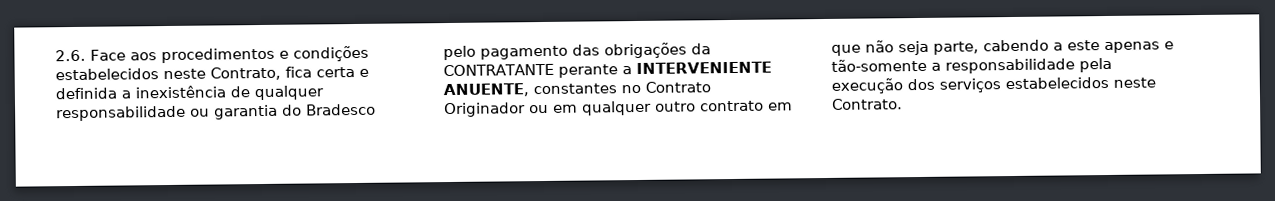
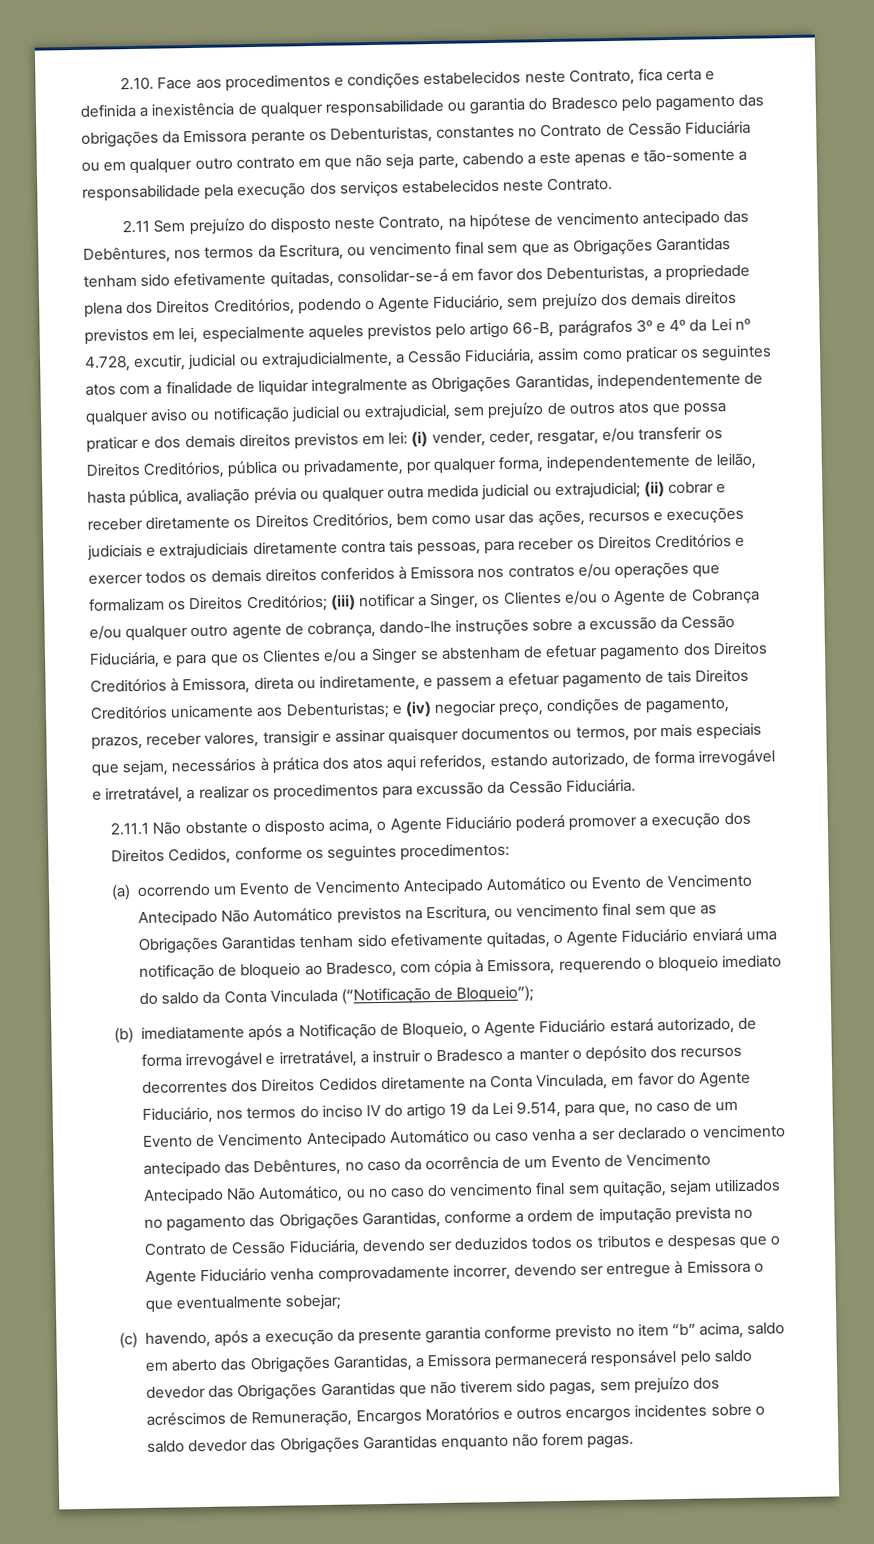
- 2.6. Face aos procedimentos e condições estabelecidos neste Contrato, fica certa e definida a inexistência de qualquer responsabilidade ou garantia do Bradesco pelo pagamento das obrigações da CONTRATANTE perante a INTERVENIENTE ANUENTE, constantes no Contrato Originador ou em qualquer outro contrato em que não seja parte, cabendo a este apenas e tão-somente a responsabilidade pela execução dos serviços estabelecidos neste Contrato.
+ 2.10. Face aos procedimentos e condições estabelecidos neste Contrato, fica certa e definida a inexistência de qualquer responsabilidade ou garantia do Bradesco pelo pagamento das obrigações da Emissora perante os Debenturistas, constantes no Contrato de Cessão Fiduciária ou em qualquer outro contrato em que não seja parte, cabendo a este apenas e tão-somente a responsabilidade pela execução dos serviços estabelecidos neste Contrato.
+ 2.11 Sem prejuízo do disposto neste Contrato, na hipótese de vencimento antecipado das Debêntures, nos termos da Escritura, ou vencimento final sem que as Obrigações Garantidas tenham sido efetivamente quitadas, consolidar-se-á em favor dos Debenturistas, a propriedade plena dos Direitos Creditórios, podendo o Agente Fiduciário, sem prejuízo dos demais direitos previstos em lei, especialmente aqueles previstos pelo artigo 66-B, parágrafos 3º e 4º da Lei nº 4.728, excutir, judicial ou extrajudicialmente, a Cessão Fiduciária, assim como praticar os seguintes atos com a finalidade de liquidar integralmente as Obrigações Garantidas, independentemente de qualquer aviso ou notificação judicial ou extrajudicial, sem prejuízo de outros atos que possa praticar e dos demais direitos previstos em lei: (i) vender, ceder, resgatar, e/ou transferir os Direitos Creditórios, pública ou privadamente, por qualquer forma, independentemente de leilão, hasta pública, avaliação prévia ou qualquer outra medida judicial ou extrajudicial; (ii) cobrar e receber diretamente os Direitos Creditórios, bem como usar das ações, recursos e execuções judiciais e extrajudiciais diretamente contra tais pessoas, para receber os Direitos Creditórios e exercer todos os demais direitos conferidos à Emissora nos contratos e/ou operações que formalizam os Direitos Creditórios; (iii) notificar a Singer, os Clientes e/ou o Agente de Cobrança e/ou qualquer outro agente de cobrança, dando-lhe instruções sobre a excussão da Cessão Fiduciária, e para que os Clientes e/ou a Singer se abstenham de efetuar pagamento dos Direitos Creditórios à Emissora, direta ou indiretamente, e passem a efetuar pagamento de tais Direitos Creditórios unicamente aos Debenturistas; e (iv) negociar preço, condições de pagamento, prazos, receber valores, transigir e assinar quaisquer documentos ou termos, por mais especiais que sejam, necessários à prática dos atos aqui referidos, estando autorizado, de forma irrevogável e irretratável, a realizar os procedimentos para excussão da Cessão Fiduciária.
+ 2.11.1 Não obstante o disposto acima, o Agente Fiduciário poderá promover a execução dos Direitos Cedidos, conforme os seguintes procedimentos:
+ (a) ocorrendo um Evento de Vencimento Antecipado Automático ou Evento de Vencimento Antecipado Não Automático previstos na Escritura, ou vencimento final sem que as Obrigações Garantidas tenham sido efetivamente quitadas, o Agente Fiduciário enviará uma notificação de bloqueio ao Bradesco, com cópia à Emissora, requerendo o bloqueio imediato do saldo da Conta Vinculada (“Notificação de Bloqueio”);
+ (b) imediatamente após a Notificação de Bloqueio, o Agente Fiduciário estará autorizado, de forma irrevogável e irretratável, a instruir o Bradesco a manter o depósito dos recursos decorrentes dos Direitos Cedidos diretamente na Conta Vinculada, em favor do Agente Fiduciário, nos termos do inciso IV do artigo 19 da Lei 9.514, para que, no caso de um Evento de Vencimento Antecipado Automático ou caso venha a ser declarado o vencimento antecipado das Debêntures, no caso da ocorrência de um Evento de Vencimento Antecipado Não Automático, ou no caso do vencimento final sem quitação, sejam utilizados no pagamento das Obrigações Garantidas, conforme a ordem de imputação prevista no Contrato de Cessão Fiduciária, devendo ser deduzidos todos os tributos e despesas que o Agente Fiduciário venha comprovadamente incorrer, devendo ser entregue à Emissora o que eventualmente sobejar;
+ (c) havendo, após a execução da presente garantia conforme previsto no item “b” acima, saldo em aberto das Obrigações Garantidas, a Emissora permanecerá responsável pelo saldo devedor das Obrigações Garantidas que não tiverem sido pagas, sem prejuízo dos acréscimos de Remuneração, Encargos Moratórios e outros encargos incidentes sobre o saldo devedor das Obrigações Garantidas enquanto não forem pagas.

